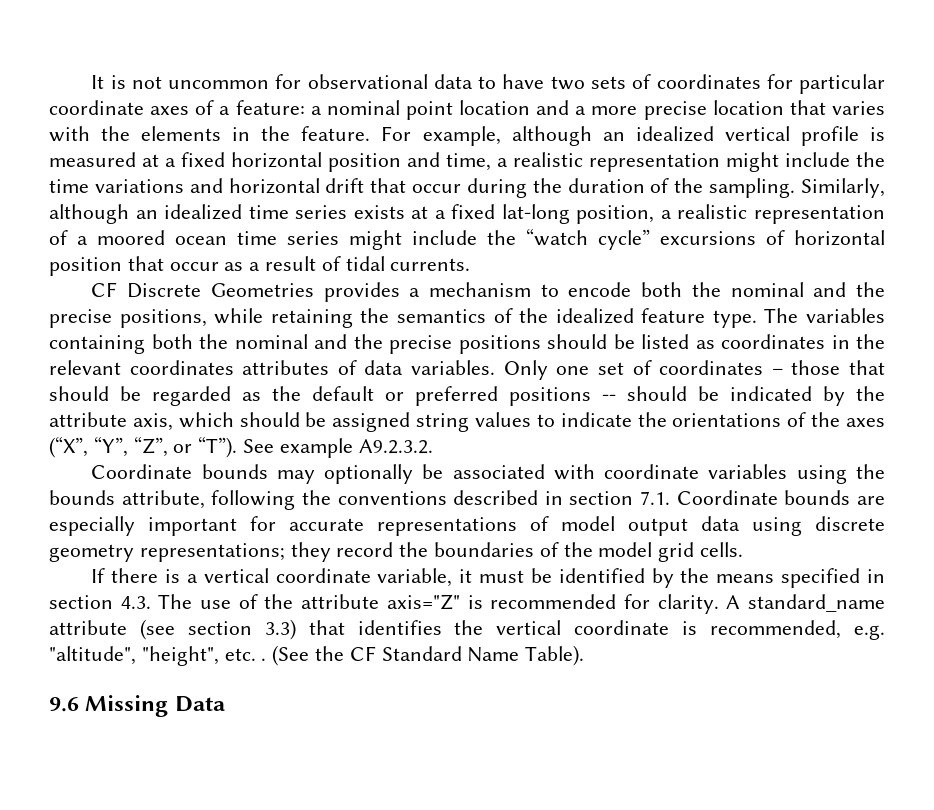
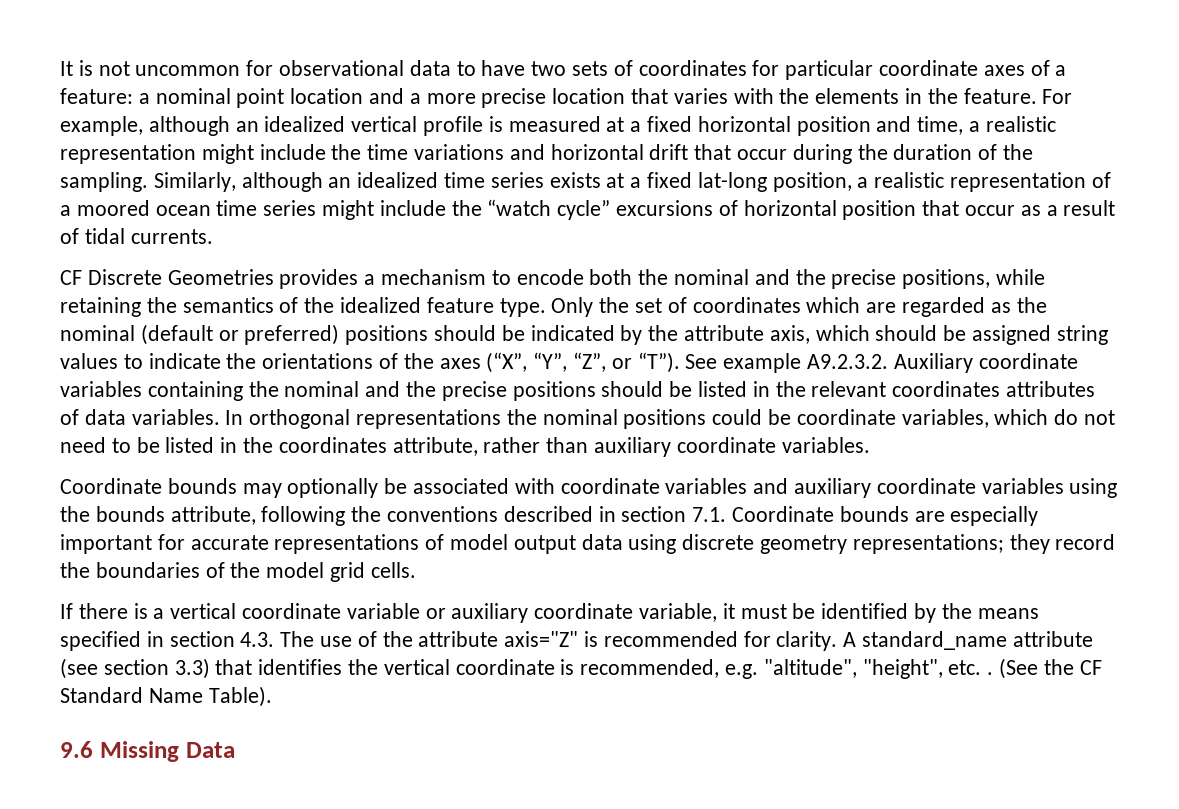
- The variables containing both the nominal and the precise positions should be listed as coordinates in the relevant coordinates attributes of data variables. Only one set of coordinates – those that should be regarded as the default or preferred positions -- should be indicated by the attribute axis, which should be assigned string values to indicate the orientations of the axes (“X”, “Y”, “Z”, or “T”). See example A9.2.3.2.
+ Only the set of coordinates which are regarded as the nominal (default or preferred) positions should be indicated by the attribute axis, which should be assigned string values to indicate the orientations of the axes (“X”, “Y”, “Z”, or “T”). See example A9.2.3.2. Auxiliary coordinate variables containing the nominal and the precise positions should be listed in the relevant coordinates attributes of data variables. In orthogonal representations the nominal positions could be coordinate variables, which do not need to be listed in the coordinates attribute, rather than auxiliary coordinate variables.
- Coordinate bounds may optionally be associated with coordinate variables using the bounds attribute, following the conventions described in section 7.1. Coordinate bounds are especially important for accurate representations of model output data using discrete geometry representations; they record the boundaries of the model grid cells.
+ Coordinate bounds may optionally be associated with coordinate variables and auxiliary coordinate variables using the bounds attribute, following the conventions described in section 7.1. Coordinate bounds are especially important for accurate representations of model output data using discrete geometry representations; they record the boundaries of the model grid cells.
- If there is a vertical coordinate variable, it must be identified by the means specified in section 4.3. The use of the attribute axis="Z" is recommended for clarity.
+ If there is a vertical coordinate variable or auxiliary coordinate variable, it must be identified by the means specified in section 4.3. The use of the attribute axis="Z" is recommended for clarity.

